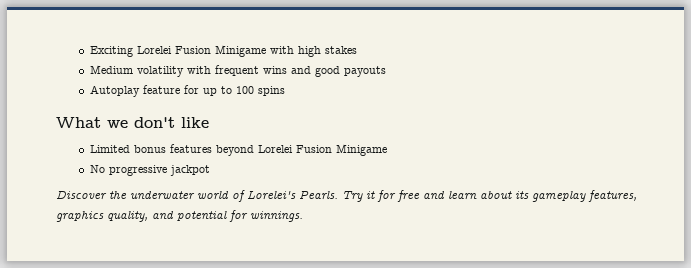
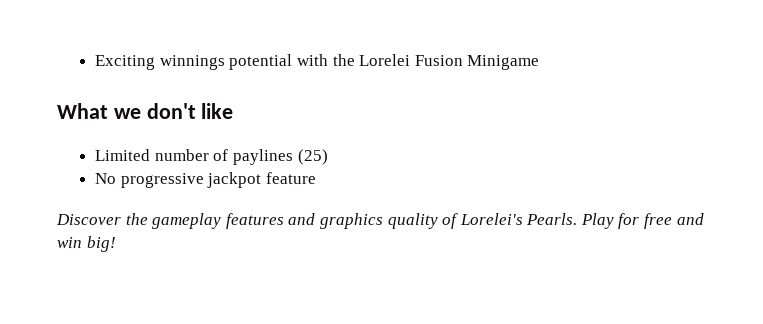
- Exciting Lorelei Fusion Minigame with high stakes
- Medium volatility with frequent wins and good payouts
- Autoplay feature for up to 100 spins
+ Exciting winnings potential with the Lorelei Fusion Minigame
- Limited bonus features beyond Lorelei Fusion Minigame
+ Limited number of paylines (25)
- No progressive jackpot
+ No progressive jackpot feature
- Discover the underwater world of Lorelei's Pearls.
+ Discover the gameplay features and graphics quality of Lorelei's Pearls.
- Try it for free and learn about its gameplay features, graphics quality, and potential for winnings.
+ Play for free and win big!

